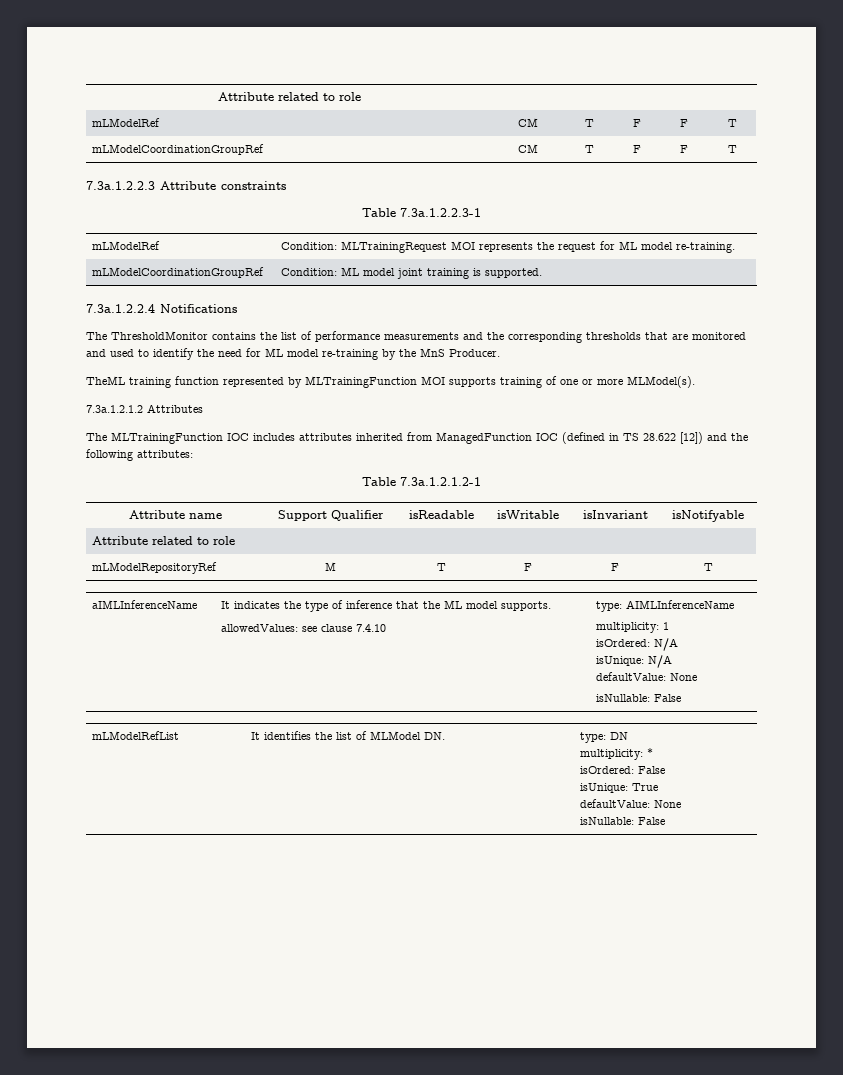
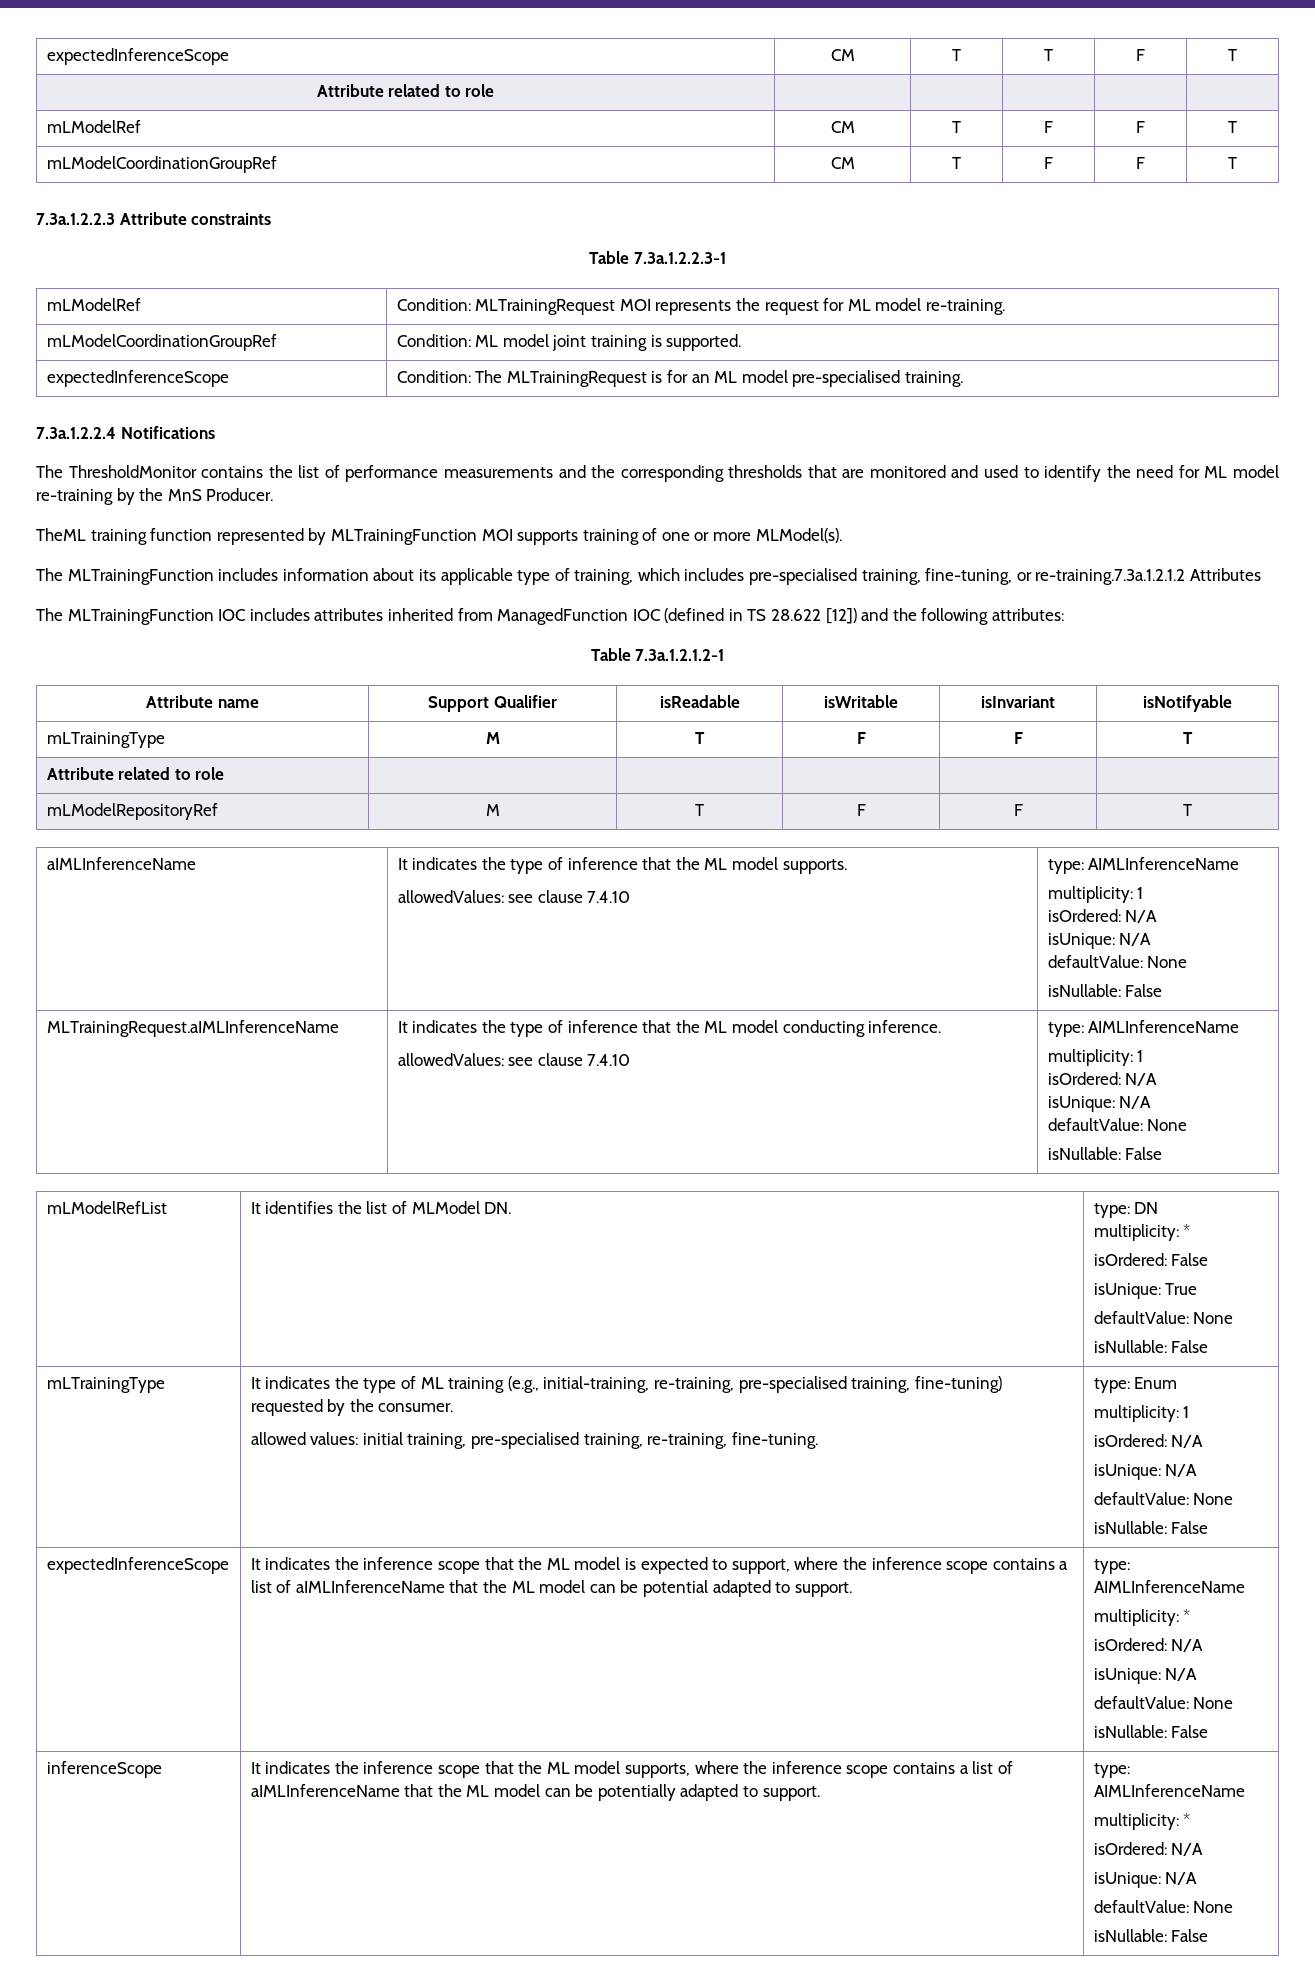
+ expectedInferenceScope | CM | T | T | F | T
+ expectedInferenceScope | Condition: The MLTrainingRequest is for an ML model pre-specialised training.
- 7.3a.1.2.1.2 Attributes
+ The MLTrainingFunction includes information about its applicable type of training, which includes pre-specialised training, fine-tuning, or re-training.7.3a.1.2.1.2 Attributes
+ mLTrainingType | M | T | F | F | T
+ MLTrainingRequest.aIMLInferenceName | It indicates the type of inference that the ML model conducting inference.
+ allowedValues: see clause 7.4.10 | type: AIMLInferenceName
+ multiplicity: 1
+ isOrdered: N/A
+ isUnique: N/A
+ defaultValue: None
+ isNullable: False
+ mLTrainingType | It indicates the type of ML training (e.g., initial-training, re-training, pre-specialised training, fine-tuning) requested by the consumer.
+ allowed values: initial training, pre-specialised training, re-training, fine-tuning. | type: Enum
+ multiplicity: 1
+ isOrdered: N/A
+ isUnique: N/A
+ defaultValue: None
+ isNullable: False
+ expectedInferenceScope | It indicates the inference scope that the ML model is expected to support, where the inference scope contains a list of aIMLInferenceName that the ML model can be potential adapted to support. | type: AIMLInferenceName
+ multiplicity: *
+ isOrdered: N/A
+ isUnique: N/A
+ defaultValue: None
+ isNullable: False
+ inferenceScope | It indicates the inference scope that the ML model supports, where the inference scope contains a list of aIMLInferenceName that the ML model can be potentially adapted to support. | type: AIMLInferenceName
+ multiplicity: *
+ isOrdered: N/A
+ isUnique: N/A
+ defaultValue: None
+ isNullable: False

